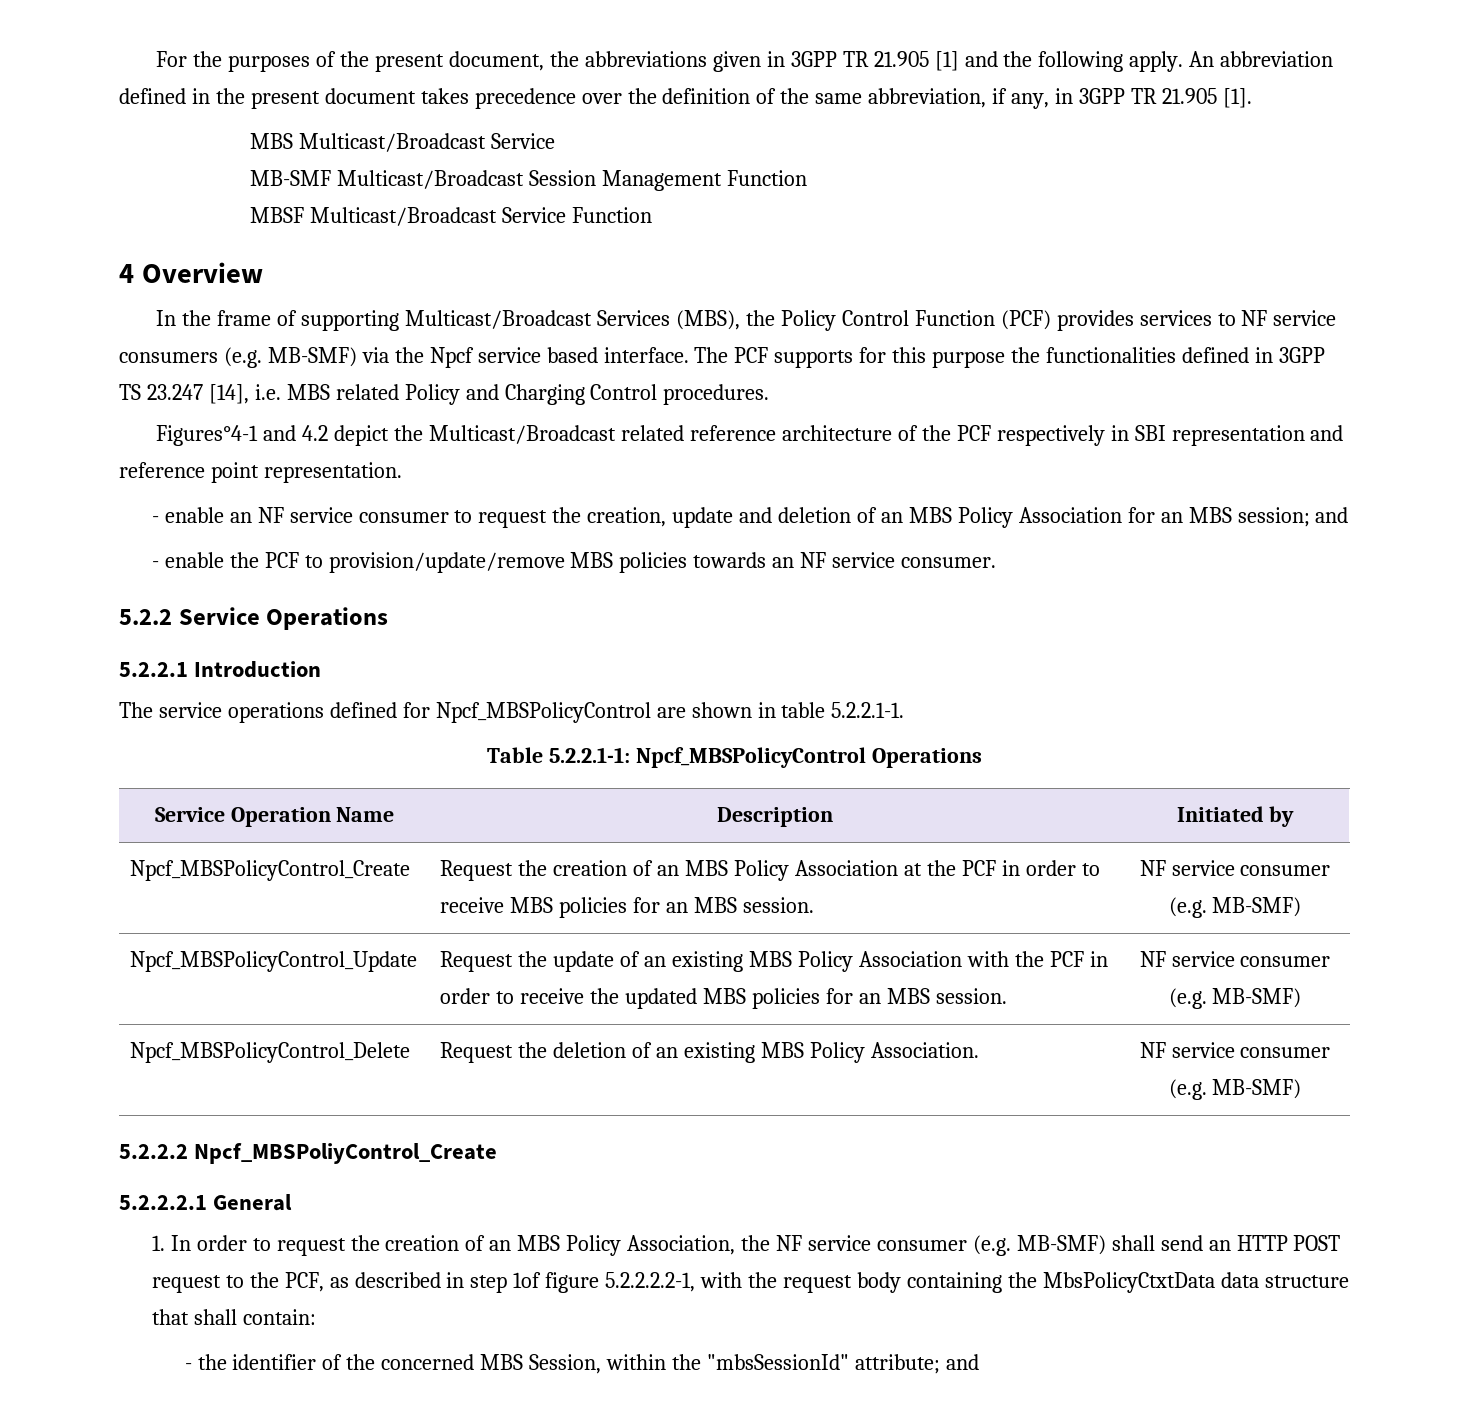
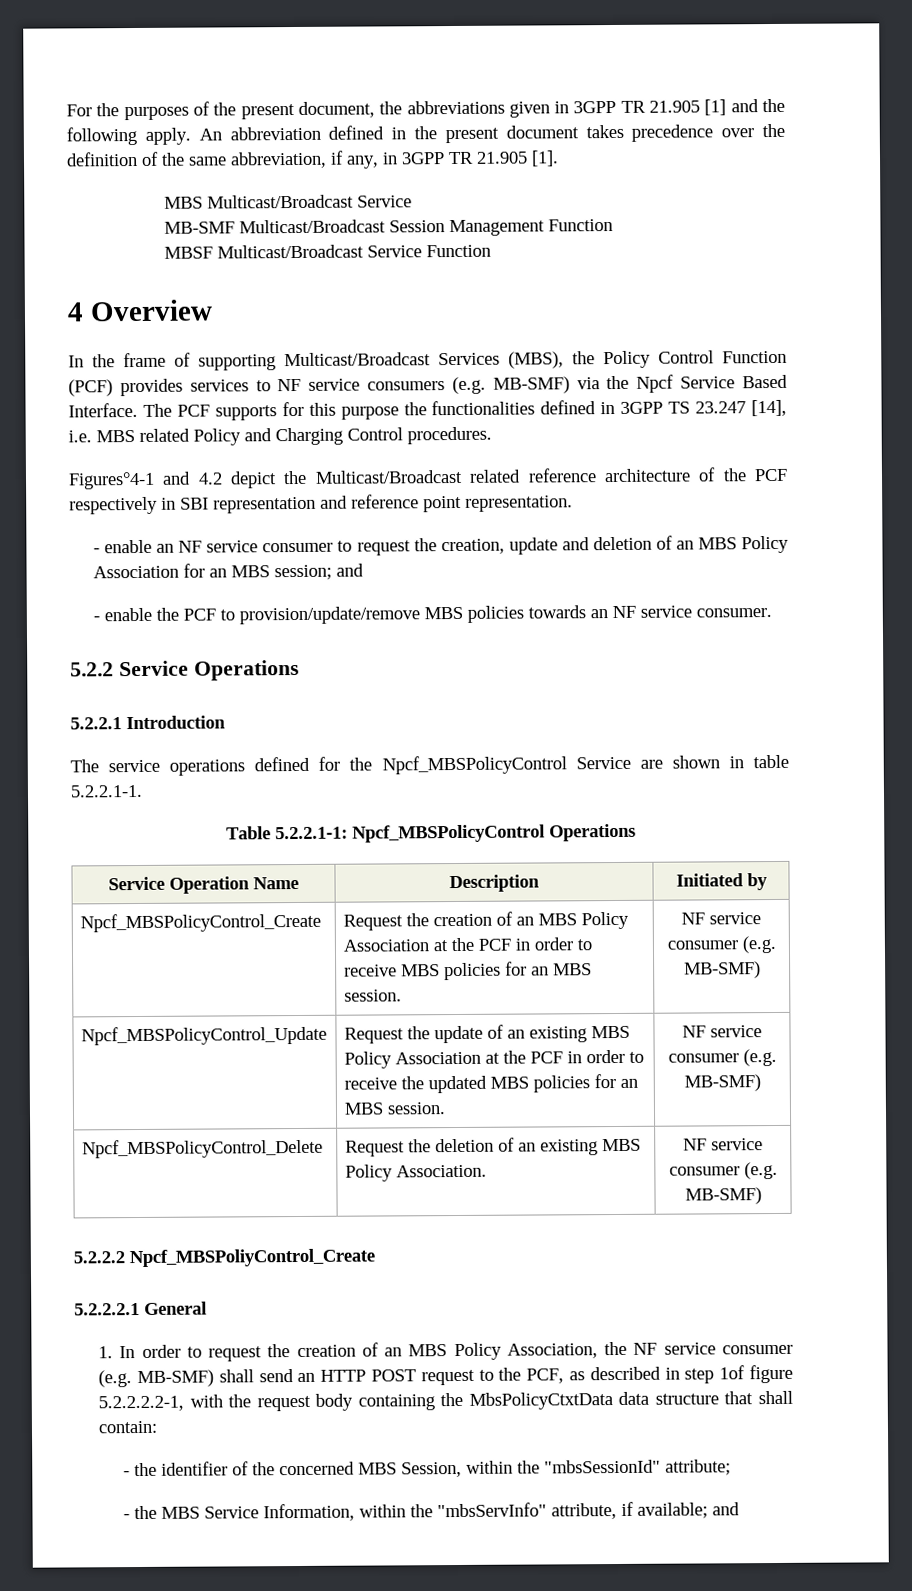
- In the frame of supporting Multicast/Broadcast Services (MBS), the Policy Control Function (PCF) provides services to NF service consumers (e.g. MB-SMF) via the Npcf service based interface.
+ In the frame of supporting Multicast/Broadcast Services (MBS), the Policy Control Function (PCF) provides services to NF service consumers (e.g. MB-SMF) via the Npcf Service Based Interface.
- The service operations defined for Npcf_MBSPolicyControl are shown in table 5.2.2.1-1.
+ The service operations defined for the Npcf_MBSPolicyControl Service are shown in table 5.2.2.1-1.
- Npcf_MBSPolicyControl_Update | Request the update of an existing MBS Policy Association with the PCF in order to receive the updated MBS policies for an MBS session. | NF service consumer (e.g. MB-SMF)
+ Npcf_MBSPolicyControl_Update | Request the update of an existing MBS Policy Association at the PCF in order to receive the updated MBS policies for an MBS session. | NF service consumer (e.g. MB-SMF)
- - the identifier of the concerned MBS Session, within the "mbsSessionId" attribute; and
+ - the identifier of the concerned MBS Session, within the "mbsSessionId" attribute;
+ - the MBS Service Information, within the "mbsServInfo" attribute, if available; and

